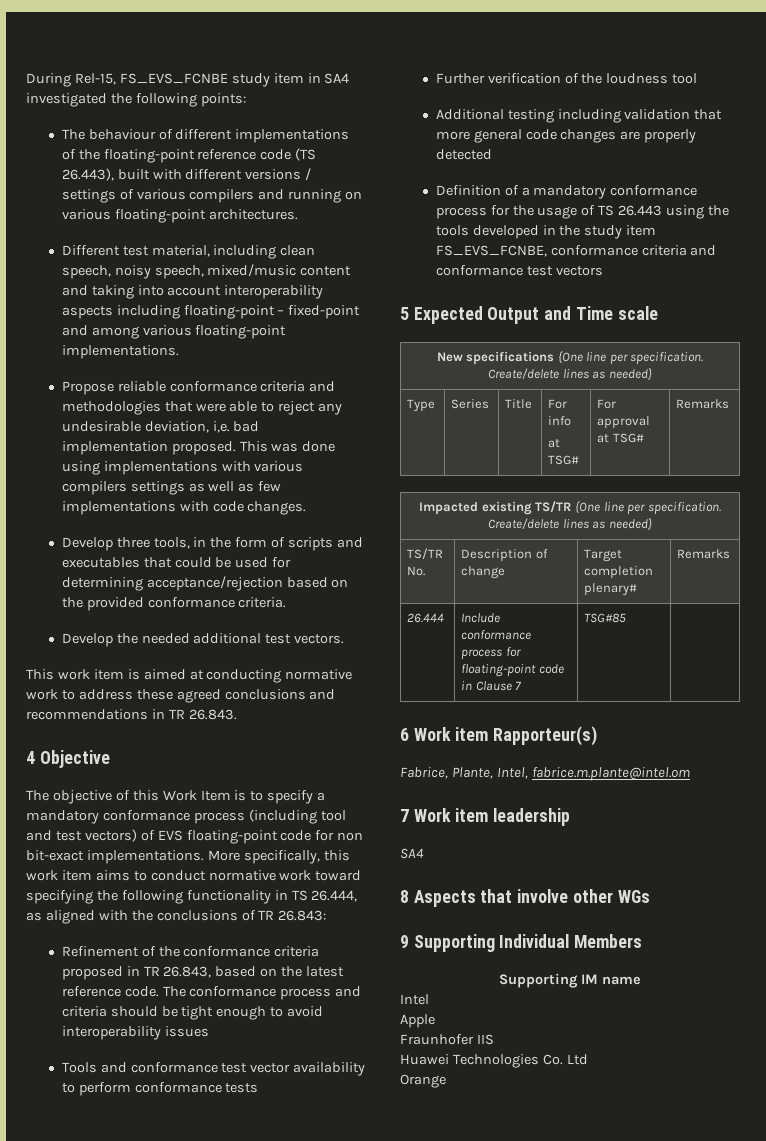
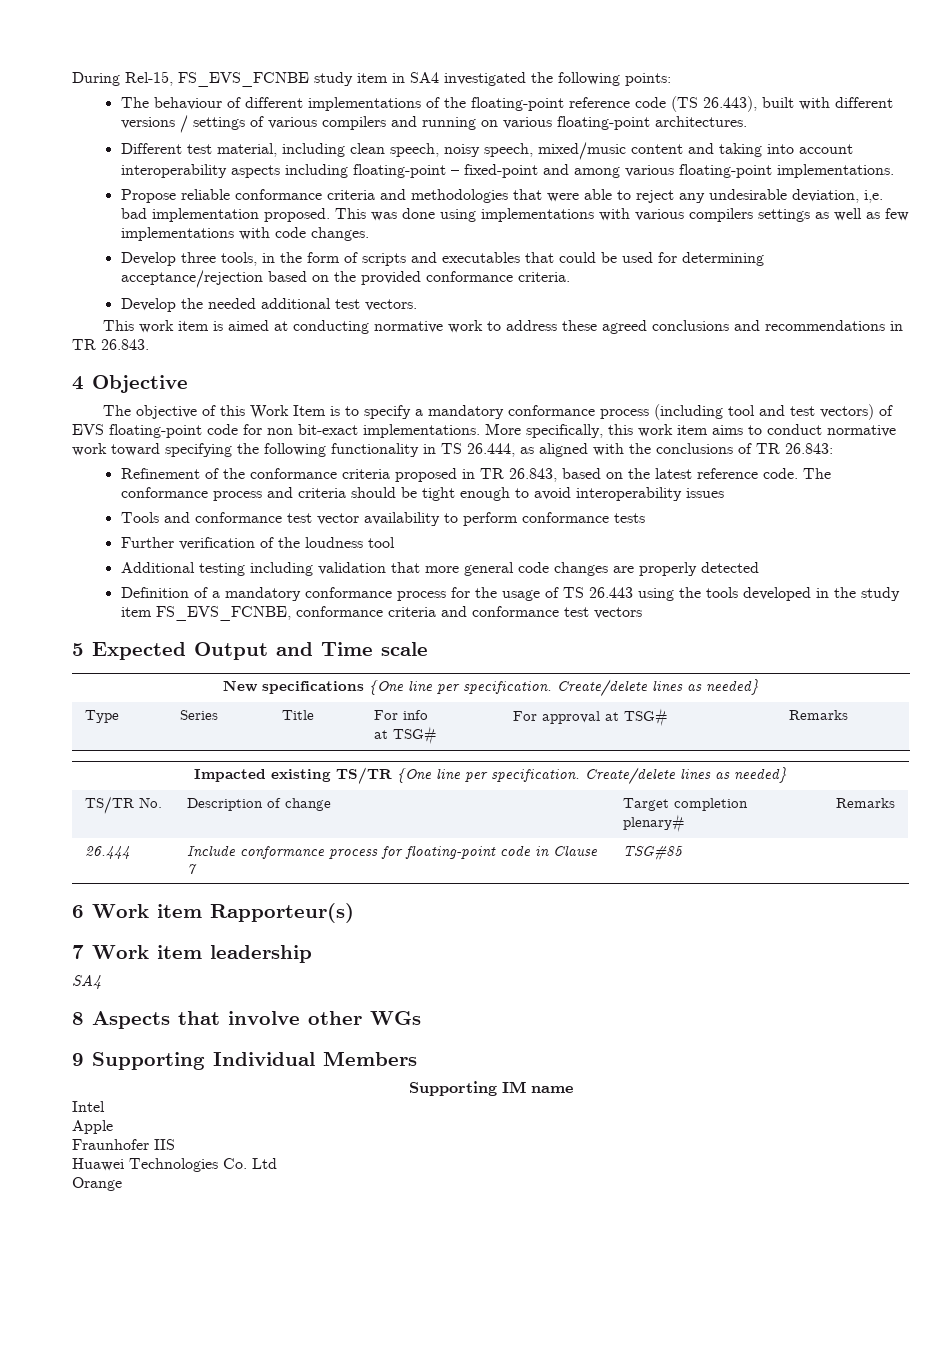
- Fabrice, Plante, Intel, fabrice.m.plante@intel.om

